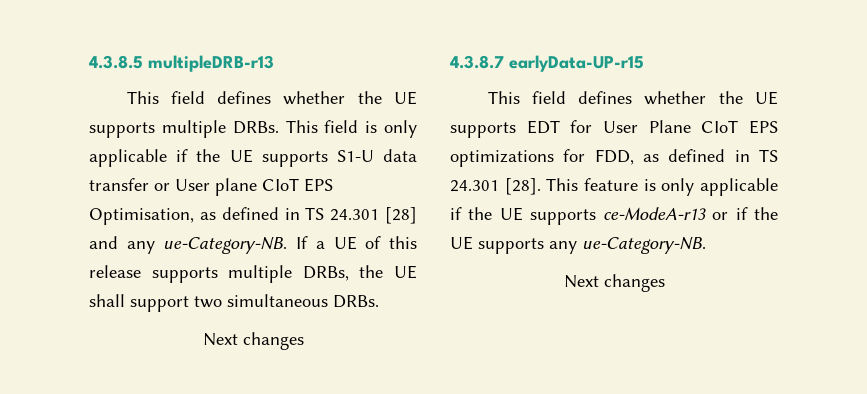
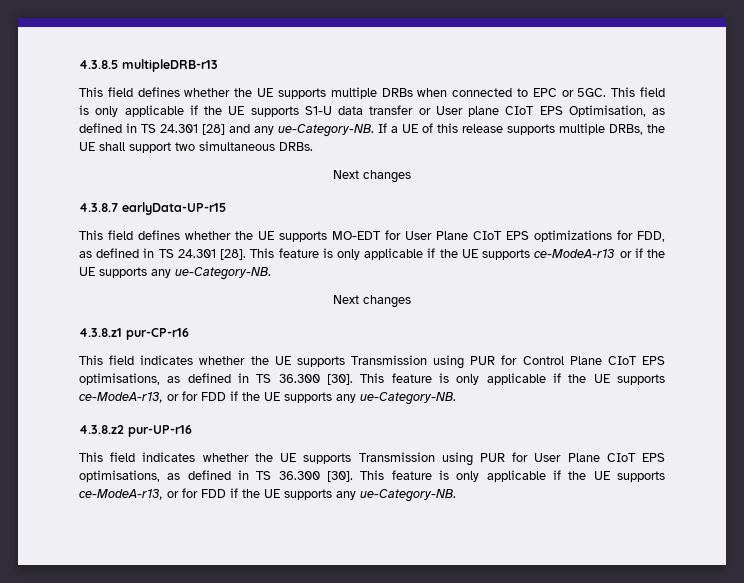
- This field defines whether the UE supports multiple DRBs.
+ This field defines whether the UE supports multiple DRBs when connected to EPC or 5GC.
- This field defines whether the UE supports EDT for User Plane CIoT EPS optimizations for FDD, as defined in TS 24.301 [28].
+ This field defines whether the UE supports MO-EDT for User Plane CIoT EPS optimizations for FDD, as defined in TS 24.301 [28].
+ 4.3.8.z1 pur-CP-r16
+ This field indicates whether the UE supports Transmission using PUR for Control Plane CIoT EPS optimisations, as defined in TS 36.300 [30]. This feature is only applicable if the UE supports ce-ModeA-r13, or for FDD if the UE supports any ue-Category-NB.
+ 4.3.8.z2 pur-UP-r16
+ This field indicates whether the UE supports Transmission using PUR for User Plane CIoT EPS optimisations, as defined in TS 36.300 [30]. This feature is only applicable if the UE supports ce-ModeA-r13, or for FDD if the UE supports any ue-Category-NB.

